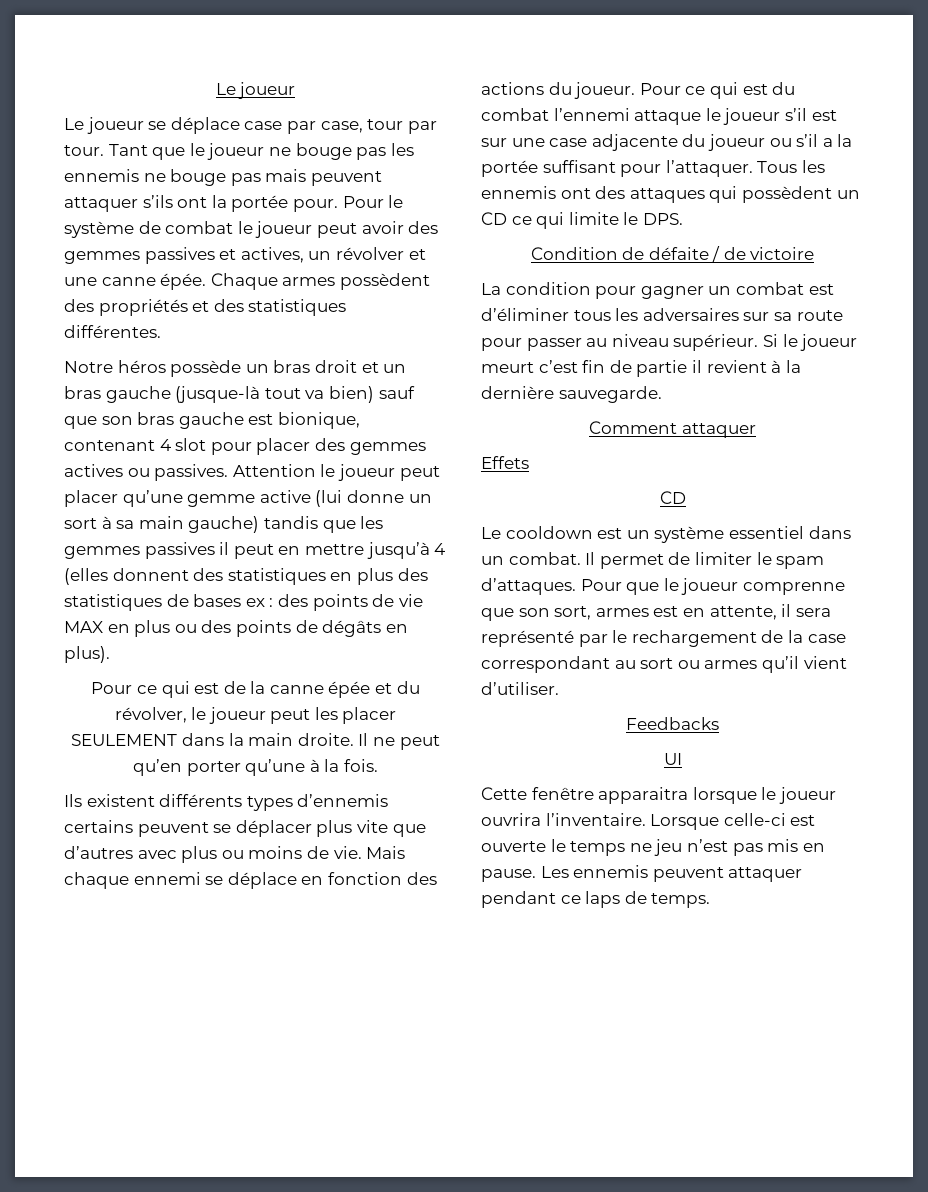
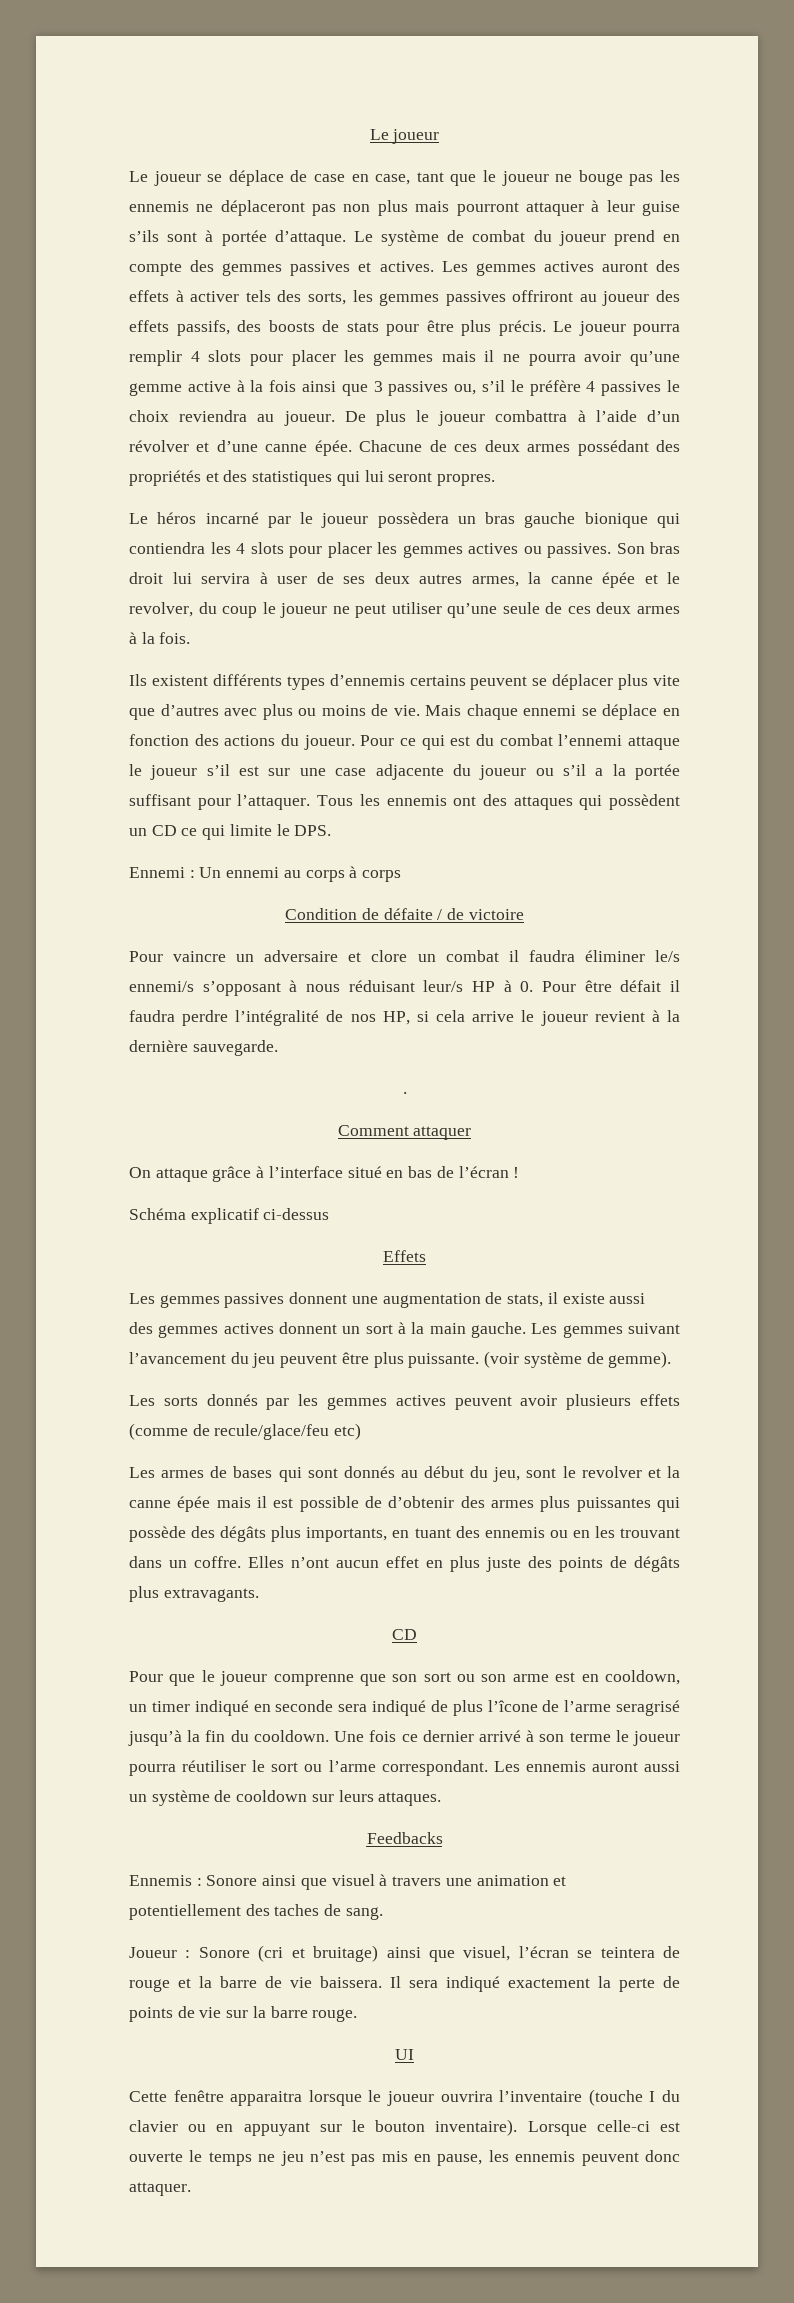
- Le joueur se déplace case par case, tour par tour. Tant que le joueur ne bouge pas les ennemis ne bouge pas mais peuvent attaquer s’ils ont la portée pour. Pour le système de combat le joueur peut avoir des gemmes passives et actives, un révolver et une canne épée.
+ Le joueur se déplace de case en case, tant que le joueur ne bouge pas les ennemis ne déplaceront pas non plus mais pourront attaquer à leur guise s’ils sont à portée d’attaque. Le système de combat du joueur prend en compte des gemmes passives et actives. Les gemmes actives auront des effets à activer tels des sorts, les gemmes passives offriront au joueur des effets passifs, des boosts de stats pour être plus précis. Le joueur pourra remplir 4 slots pour placer les gemmes mais il ne pourra avoir qu’une gemme active à la fois ainsi que 3 passives ou, s’il le préfère 4 passives le choix reviendra au joueur. De plus le joueur combattra à l’aide d’un révolver et d’une canne épée.
- Chaque armes possèdent des propriétés et des statistiques différentes.
- Notre héros possède un bras droit et un bras gauche (jusque-là tout va bien) sauf que son bras gauche est bionique, contenant 4 slot pour placer des gemmes actives ou passives.
+ Chacune de ces deux armes possédant des propriétés et des statistiques qui lui seront propres.
+ Le héros incarné par le joueur possèdera un bras gauche bionique qui contiendra les 4 slots pour placer les gemmes actives ou passives.
- Attention le joueur peut placer qu’une gemme active (lui donne un sort à sa main gauche) tandis que les gemmes passives il peut en mettre jusqu’à 4 (elles donnent des statistiques en plus des statistiques de bases ex : des points de vie MAX en plus ou des points de dégâts en plus).
- Pour ce qui est de la canne épée et du révolver, le joueur peut les placer SEULEMENT dans la main droite. Il ne peut qu’en porter qu’une à la fois.
+ Son bras droit lui servira à user de ses deux autres armes, la canne épée et le revolver, du coup le joueur ne peut utiliser qu’une seule de ces deux armes à la fois.
+ Ennemi : Un ennemi au corps à corps
- La condition pour gagner un combat est d’éliminer tous les adversaires sur sa route pour passer au niveau supérieur. Si le joueur meurt c’est fin de partie il revient à la dernière sauvegarde.
+ Pour vaincre un adversaire et clore un combat il faudra éliminer le/s ennemi/s s’opposant à nous réduisant leur/s HP à 0. Pour être défait il faudra perdre l’intégralité de nos HP, si cela arrive le joueur revient à la dernière sauvegarde.
+ .
+ On attaque grâce à l’interface situé en bas de l’écran !
+ Schéma explicatif ci-dessus
  Effets
+ Les gemmes passives donnent une augmentation de stats, il existe aussi
+ des gemmes actives donnent un sort à la main gauche. Les gemmes suivant l’avancement du jeu peuvent être plus puissante. (voir système de gemme).
+ Les sorts donnés par les gemmes actives peuvent avoir plusieurs effets (comme de recule/glace/feu etc)
+ Les armes de bases qui sont donnés au début du jeu, sont le revolver et la canne épée mais il est possible de d’obtenir des armes plus puissantes qui possède des dégâts plus importants, en tuant des ennemis ou en les trouvant dans un coffre. Elles n’ont aucun effet en plus juste des points de dégâts plus extravagants.
  CD
- Le cooldown est un système essentiel dans un combat. Il permet de limiter le spam d’attaques. Pour que le joueur comprenne que son sort, armes est en attente, il sera représenté par le rechargement de la case correspondant au sort ou armes qu’il vient d’utiliser.
+ Pour que le joueur comprenne que son sort ou son arme est en cooldown, un timer indiqué en seconde sera indiqué de plus l’îcone de l’arme seragrisé jusqu’à la fin du cooldown. Une fois ce dernier arrivé à son terme le joueur pourra réutiliser le sort ou l’arme correspondant. Les ennemis auront aussi un système de cooldown sur leurs attaques.
  Feedbacks
+ Ennemis : Sonore ainsi que visuel à travers une animation et potentiellement des taches de sang.
+ Joueur : Sonore (cri et bruitage) ainsi que visuel, l’écran se teintera de rouge et la barre de vie baissera. Il sera indiqué exactement la perte de points de vie sur la barre rouge.
- Cette fenêtre apparaitra lorsque le joueur ouvrira l’inventaire.
+ Cette fenêtre apparaitra lorsque le joueur ouvrira l’inventaire (touche I du clavier ou en appuyant sur le bouton inventaire).
- Lorsque celle-ci est ouverte le temps ne jeu n’est pas mis en pause. Les ennemis peuvent attaquer pendant ce laps de temps.
+ Lorsque celle-ci est ouverte le temps ne jeu n’est pas mis en pause, les ennemis peuvent donc attaquer.

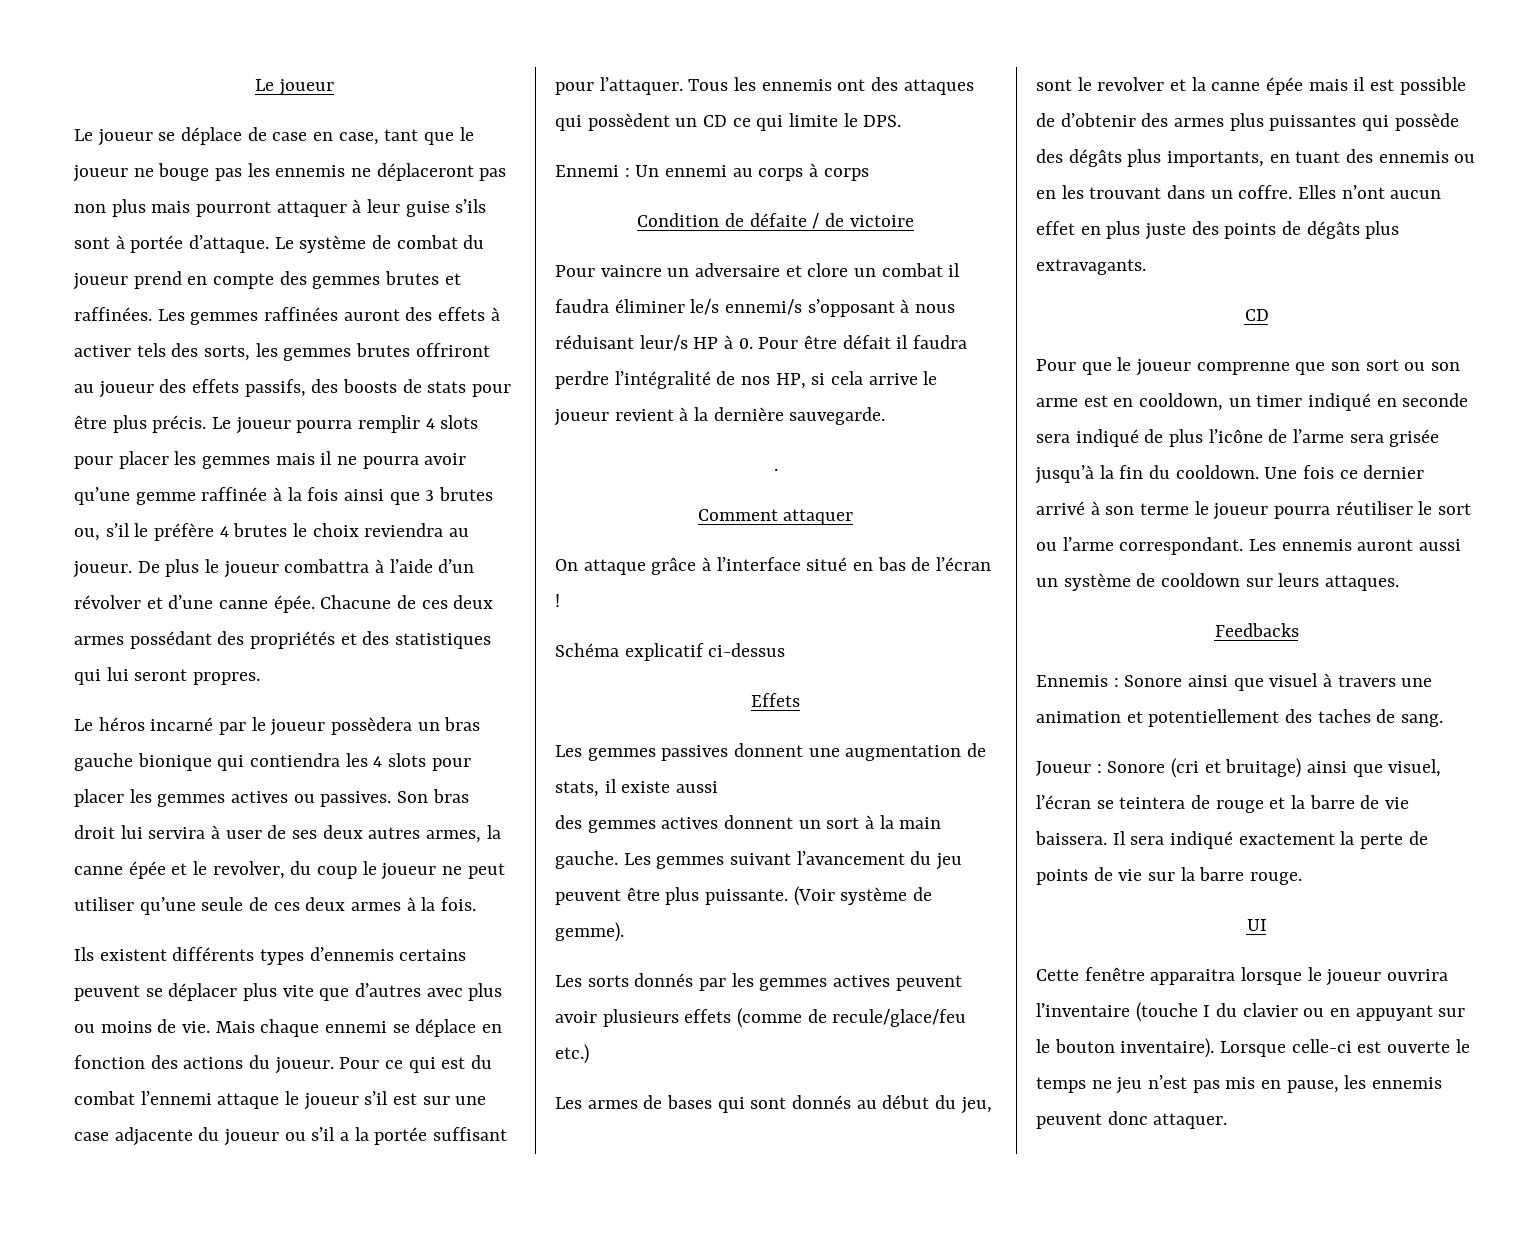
- Le système de combat du joueur prend en compte des gemmes passives et actives. Les gemmes actives auront des effets à activer tels des sorts, les gemmes passives offriront au joueur des effets passifs, des boosts de stats pour être plus précis.
+ Le système de combat du joueur prend en compte des gemmes brutes et raffinées. Les gemmes raffinées auront des effets à activer tels des sorts, les gemmes brutes offriront au joueur des effets passifs, des boosts de stats pour être plus précis.
- Le joueur pourra remplir 4 slots pour placer les gemmes mais il ne pourra avoir qu’une gemme active à la fois ainsi que 3 passives ou, s’il le préfère 4 passives le choix reviendra au joueur.
+ Le joueur pourra remplir 4 slots pour placer les gemmes mais il ne pourra avoir qu’une gemme raffinée à la fois ainsi que 3 brutes ou, s’il le préfère 4 brutes le choix reviendra au joueur.
- (voir système de gemme).
+ (Voir système de gemme).
- Les sorts donnés par les gemmes actives peuvent avoir plusieurs effets (comme de recule/glace/feu etc)
+ Les sorts donnés par les gemmes actives peuvent avoir plusieurs effets (comme de recule/glace/feu etc.)
- Pour que le joueur comprenne que son sort ou son arme est en cooldown, un timer indiqué en seconde sera indiqué de plus l’îcone de l’arme seragrisé jusqu’à la fin du cooldown.
+ Pour que le joueur comprenne que son sort ou son arme est en cooldown, un timer indiqué en seconde sera indiqué de plus l’icône de l’arme sera grisée jusqu’à la fin du cooldown.

